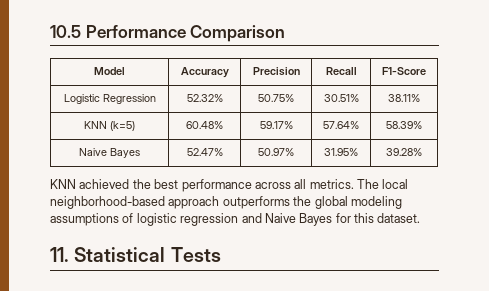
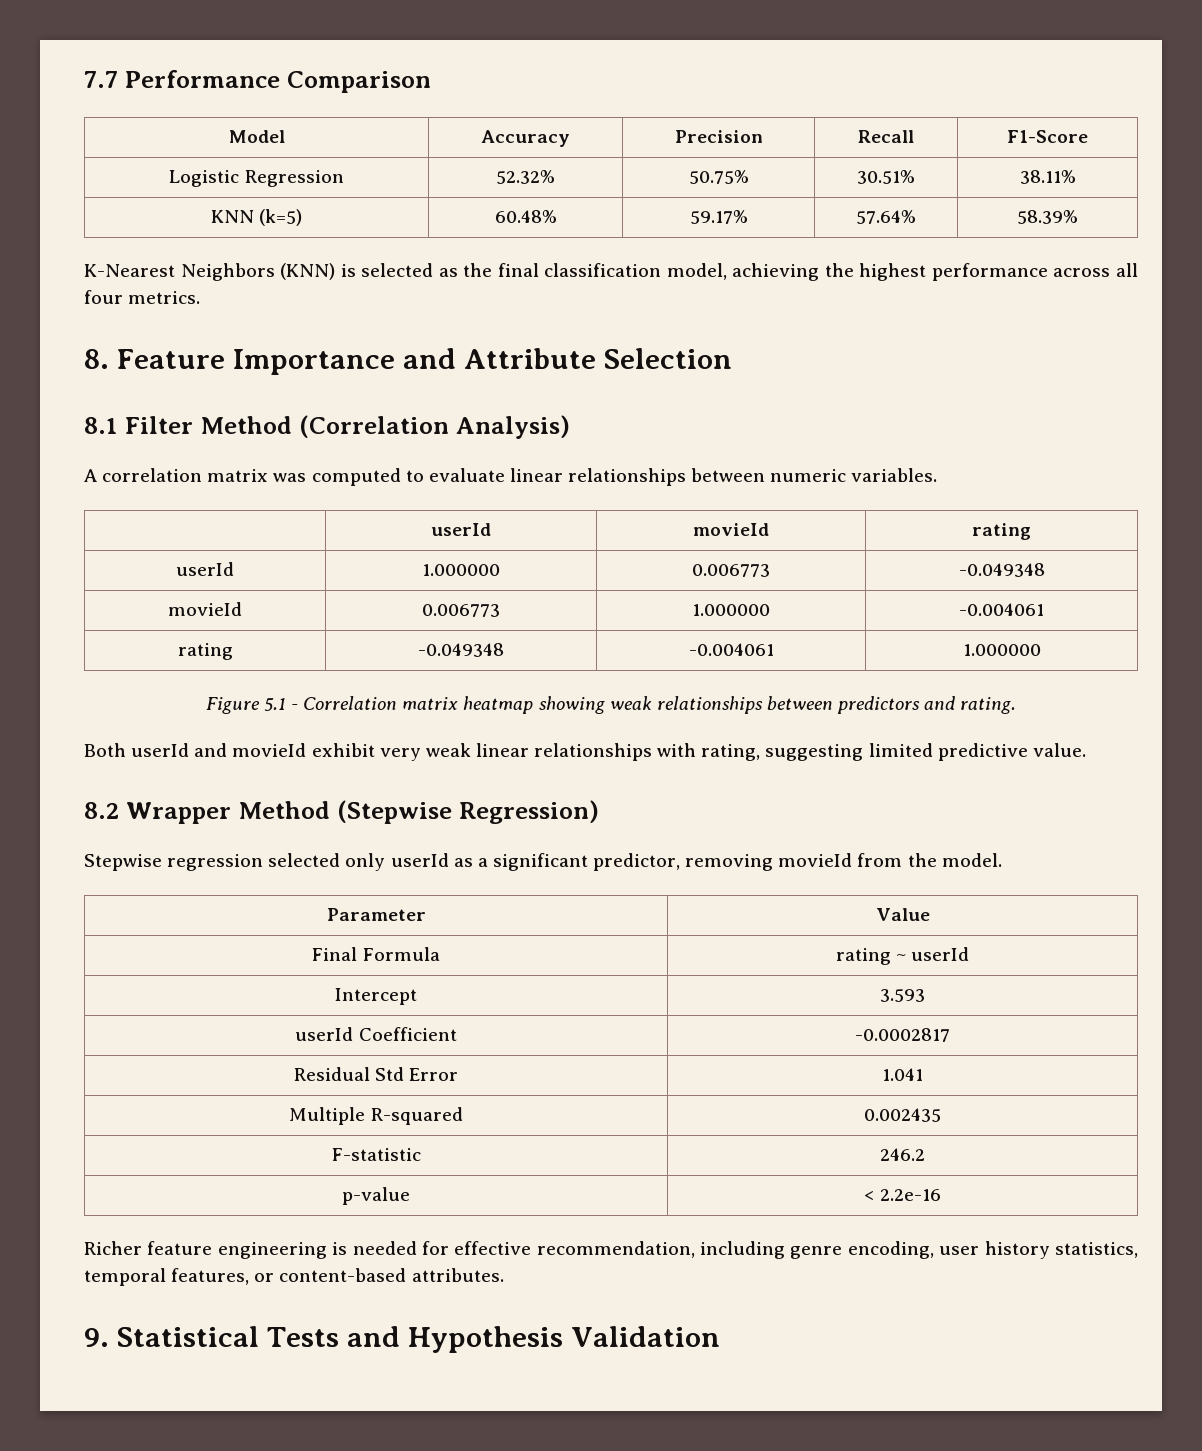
- 10.5 Performance Comparison
+ 7.7 Performance Comparison
- Naive Bayes | 52.47% | 50.97% | 31.95% | 39.28%
- KNN achieved the best performance across all metrics. The local neighborhood-based approach outperforms the global modeling assumptions of logistic regression and Naive Bayes for this dataset.
- 11. Statistical Tests
+ K-Nearest Neighbors (KNN) is selected as the final classification model, achieving the highest performance across all four metrics.
+ 8. Feature Importance and Attribute Selection
+ 8.1 Filter Method (Correlation Analysis)
+ A correlation matrix was computed to evaluate linear relationships between numeric variables.
+ | userId | movieId | rating
+ userId | 1.000000 | 0.006773 | -0.049348
+ movieId | 0.006773 | 1.000000 | -0.004061
+ rating | -0.049348 | -0.004061 | 1.000000
+ Figure 5.1 - Correlation matrix heatmap showing weak relationships between predictors and rating.
+ Both userId and movieId exhibit very weak linear relationships with rating, suggesting limited predictive value.
+ 8.2 Wrapper Method (Stepwise Regression)
+ Stepwise regression selected only userId as a significant predictor, removing movieId from the model.
+ Parameter | Value
+ Final Formula | rating ~ userId
+ Intercept | 3.593
+ userId Coefficient | -0.0002817
+ Residual Std Error | 1.041
+ Multiple R-squared | 0.002435
+ F-statistic | 246.2
+ p-value | < 2.2e-16
+ Richer feature engineering is needed for effective recommendation, including genre encoding, user history statistics, temporal features, or content-based attributes.
+ 9. Statistical Tests and Hypothesis Validation

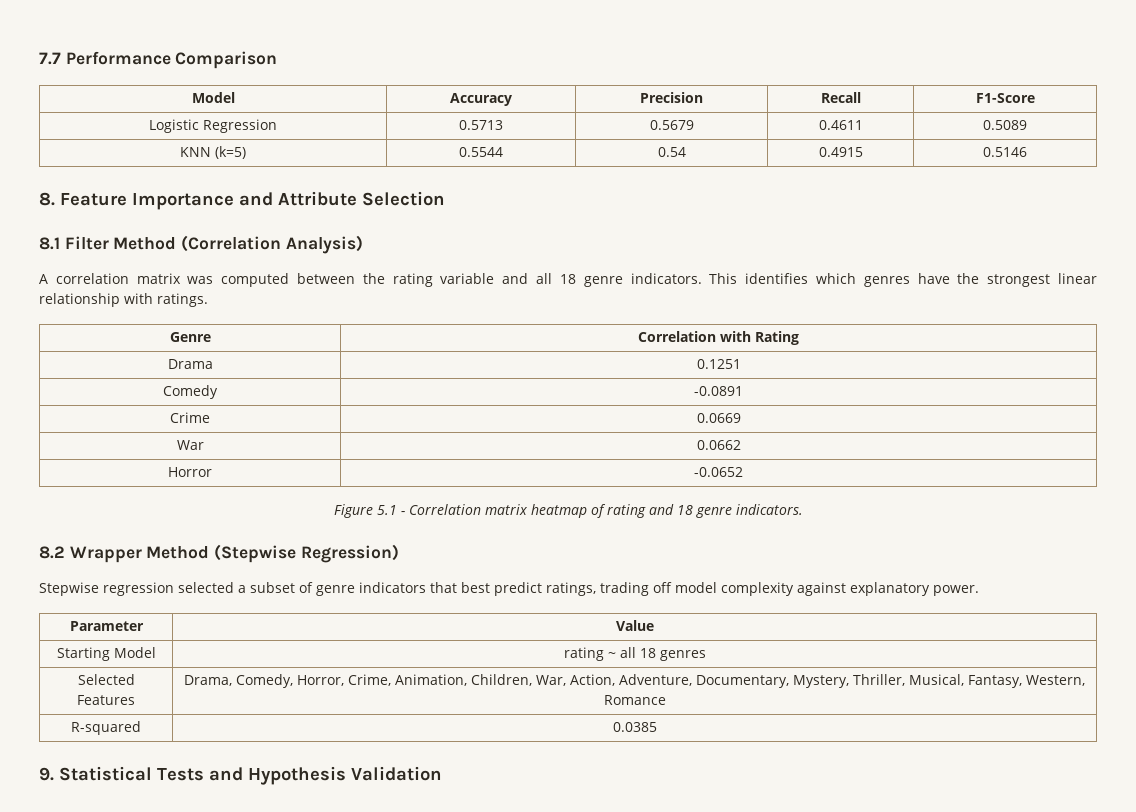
- Logistic Regression | 52.32% | 50.75% | 30.51% | 38.11%
- KNN (k=5) | 60.48% | 59.17% | 57.64% | 58.39%
- K-Nearest Neighbors (KNN) is selected as the final classification model, achieving the highest performance across all four metrics.
+ Logistic Regression | 0.5713 | 0.5679 | 0.4611 | 0.5089
+ KNN (k=5) | 0.5544 | 0.54 | 0.4915 | 0.5146
- A correlation matrix was computed to evaluate linear relationships between numeric variables.
- | userId | movieId | rating
- userId | 1.000000 | 0.006773 | -0.049348
- movieId | 0.006773 | 1.000000 | -0.004061
- rating | -0.049348 | -0.004061 | 1.000000
+ A correlation matrix was computed between the rating variable and all 18 genre indicators. This identifies which genres have the strongest linear relationship with ratings.
+ Genre | Correlation with Rating
+ Drama | 0.1251
+ Comedy | -0.0891
+ Crime | 0.0669
+ War | 0.0662
+ Horror | -0.0652
- Figure 5.1 - Correlation matrix heatmap showing weak relationships between predictors and rating.
- Both userId and movieId exhibit very weak linear relationships with rating, suggesting limited predictive value.
+ Figure 5.1 - Correlation matrix heatmap of rating and 18 genre indicators.
- Stepwise regression selected only userId as a significant predictor, removing movieId from the model.
+ Stepwise regression selected a subset of genre indicators that best predict ratings, trading off model complexity against explanatory power.
- Final Formula | rating ~ userId
- Intercept | 3.593
- userId Coefficient | -0.0002817
- Residual Std Error | 1.041
- Multiple R-squared | 0.002435
- F-statistic | 246.2
- p-value | < 2.2e-16
- Richer feature engineering is needed for effective recommendation, including genre encoding, user history statistics, temporal features, or content-based attributes.
+ Starting Model | rating ~ all 18 genres
+ Selected Features | Drama, Comedy, Horror, Crime, Animation, Children, War, Action, Adventure, Documentary, Mystery, Thriller, Musical, Fantasy, Western, Romance
+ R-squared | 0.0385

